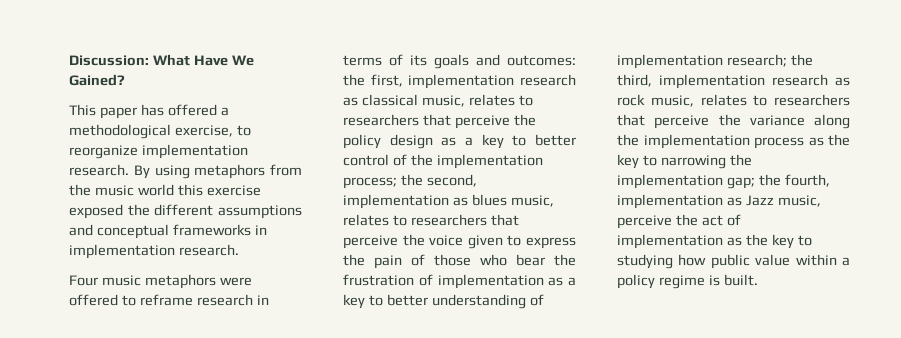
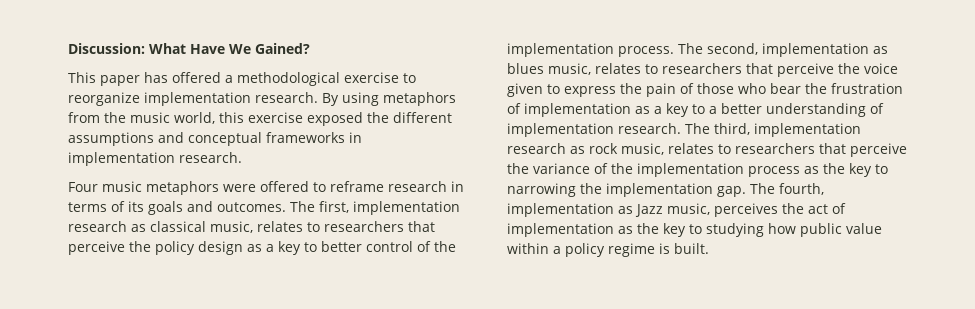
- This paper has offered a methodological exercise, to reorganize implementation research.
+ This paper has offered a methodological exercise to reorganize implementation research.
- By using metaphors from the music world this exercise exposed the different assumptions and conceptual frameworks in implementation research.
+ By using metaphors from the music world, this exercise exposed the different assumptions and conceptual frameworks in implementation research.
- Four music metaphors were offered to reframe research in terms of its goals and outcomes: the first, implementation research as classical music, relates to researchers that perceive the policy design as a key to better control of the implementation process; the second, implementation as blues music, relates to researchers that perceive the voice given to express the pain of those who bear the frustration of implementation as a key to better understanding of implementation research; the third, implementation research as rock music, relates to researchers that perceive the variance along the implementation process as the key to narrowing the implementation gap; the fourth, implementation as Jazz music, perceive the act of implementation as the key to studying how public value within a policy regime is built.
+ Four music metaphors were offered to reframe research in terms of its goals and outcomes. The first, implementation research as classical music, relates to researchers that perceive the policy design as a key to better control of the implementation process. The second, implementation as blues music, relates to researchers that perceive the voice given to express the pain of those who bear the frustration of implementation as a key to a better understanding of implementation research. The third, implementation research as rock music, relates to researchers that perceive the variance of the implementation process as the key to narrowing the implementation gap. The fourth, implementation as Jazz music, perceives the act of implementation as the key to studying how public value within a policy regime is built.

